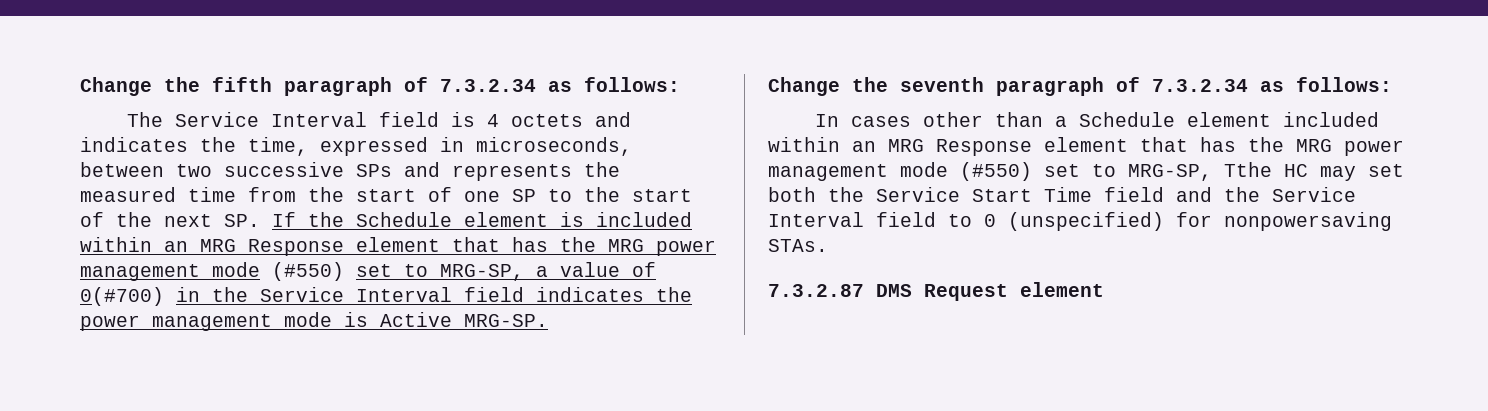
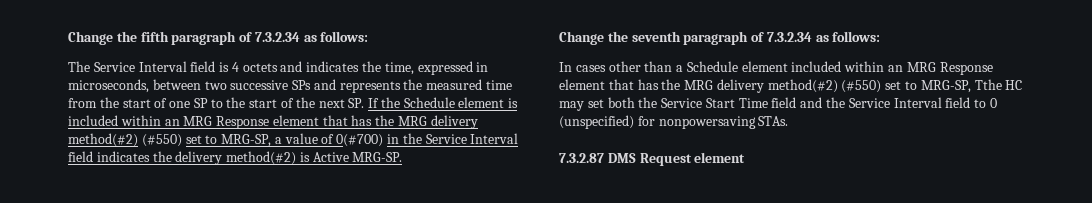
- The Service Interval field is 4 octets and indicates the time, expressed in microseconds, between two successive SPs and represents the measured time from the start of one SP to the start of the next SP. If the Schedule element is included within an MRG Response element that has the MRG power management mode (#550) set to MRG-SP, a value of 0(#700) in the Service Interval field indicates the power management mode is Active MRG-SP.
+ The Service Interval field is 4 octets and indicates the time, expressed in microseconds, between two successive SPs and represents the measured time from the start of one SP to the start of the next SP. If the Schedule element is included within an MRG Response element that has the MRG delivery method(#2) (#550) set to MRG-SP, a value of 0(#700) in the Service Interval field indicates the delivery method(#2) is Active MRG-SP.
- In cases other than a Schedule element included within an MRG Response element that has the MRG power management mode (#550) set to MRG-SP, Tthe HC may set both the Service Start Time field and the Service Interval field to 0 (unspecified) for nonpowersaving STAs.
+ In cases other than a Schedule element included within an MRG Response element that has the MRG delivery method(#2) (#550) set to MRG-SP, Tthe HC may set both the Service Start Time field and the Service Interval field to 0 (unspecified) for nonpowersaving STAs.

